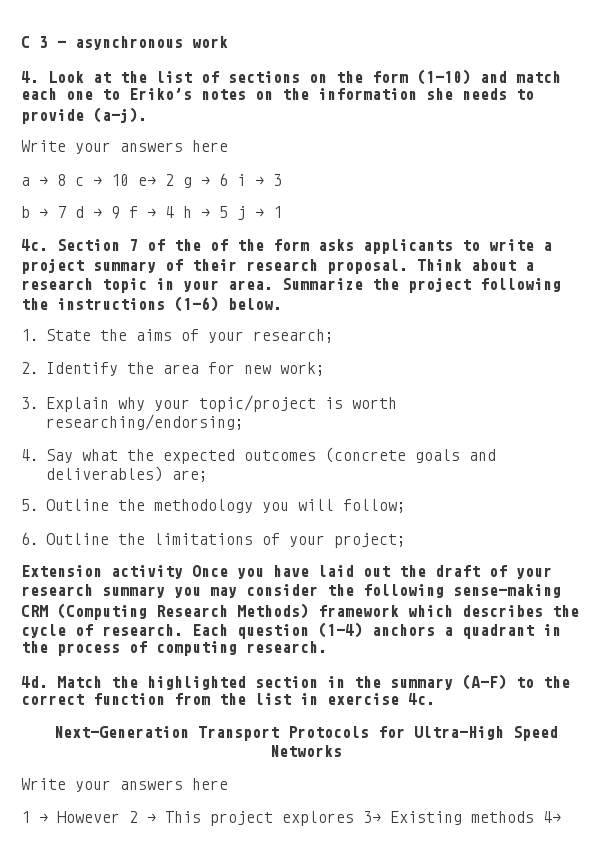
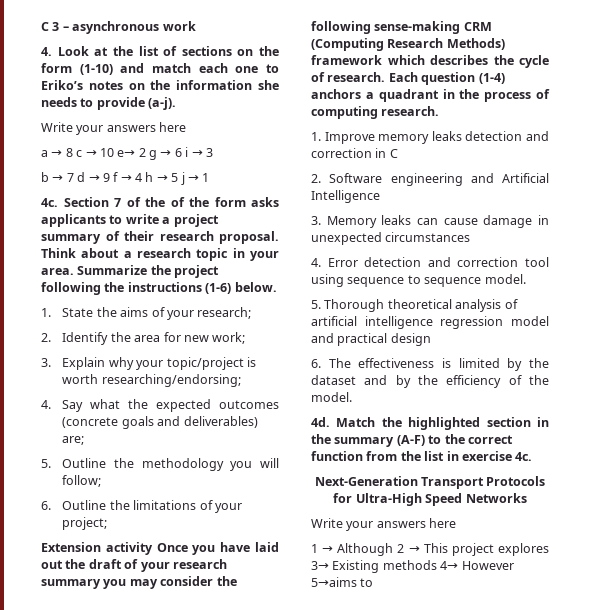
+ 1. Improve memory leaks detection and correction in C
+ 2. Software engineering and Artificial Intelligence
+ 3. Memory leaks can cause damage in unexpected circumstances
+ 4. Error detection and correction tool using sequence to sequence model.
+ 5. Thorough theoretical analysis of artificial intelligence regression model and practical design
+ 6. The effectiveness is limited by the dataset and by the efficiency of the model.
- 1 → However 2 → This project explores 3→ Existing methods 4→
+ 1 → Although 2 → This project explores 3→ Existing methods 4→ However 5→aims to

